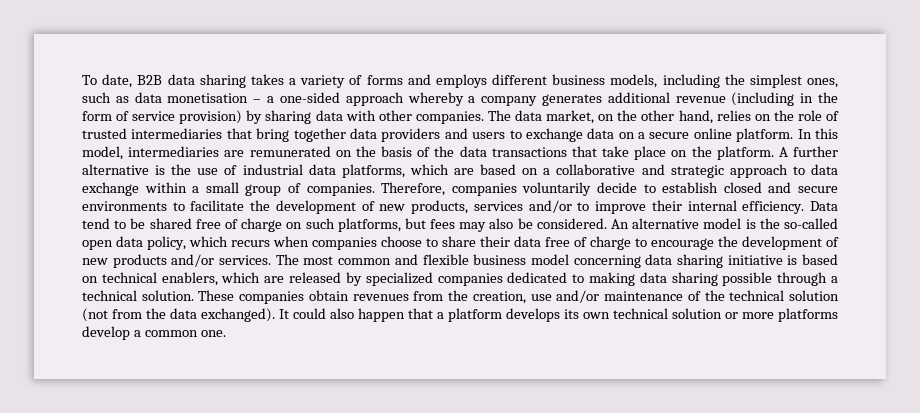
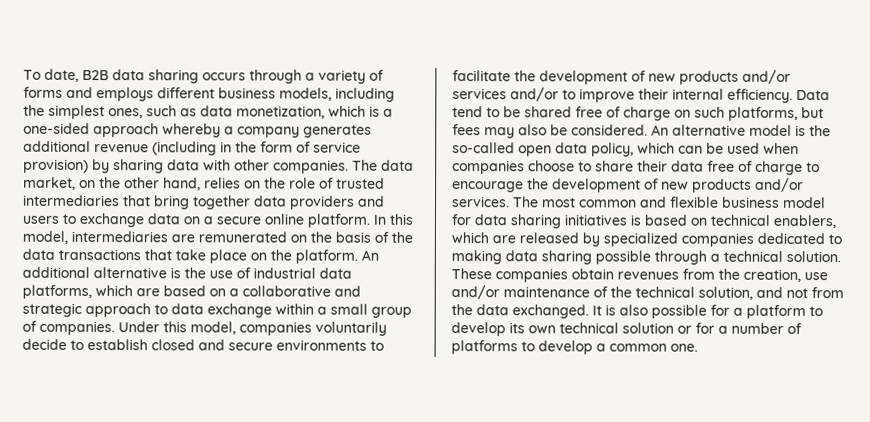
- To date, B2B data sharing takes a variety of forms and employs different business models, including the simplest ones, such as data monetisation – a one-sided approach whereby a company generates additional revenue (including in the form of service provision) by sharing data with other companies.
+ To date, B2B data sharing occurs through a variety of forms and employs different business models, including the simplest ones, such as data monetization, which is a one-sided approach whereby a company generates additional revenue (including in the form of service provision) by sharing data with other companies.
- A further alternative is the use of industrial data platforms, which are based on a collaborative and strategic approach to data exchange within a small group of companies.
+ An additional alternative is the use of industrial data platforms, which are based on a collaborative and strategic approach to data exchange within a small group of companies.
- Therefore, companies voluntarily decide to establish closed and secure environments to facilitate the development of new products, services and/or to improve their internal efficiency.
+ Under this model, companies voluntarily decide to establish closed and secure environments to facilitate the development of new products and/or services and/or to improve their internal efficiency.
- An alternative model is the so-called open data policy, which recurs when companies choose to share their data free of charge to encourage the development of new products and/or services.
+ An alternative model is the so-called open data policy, which can be used when companies choose to share their data free of charge to encourage the development of new products and/or services.
- The most common and flexible business model concerning data sharing initiative is based on technical enablers, which are released by specialized companies dedicated to making data sharing possible through a technical solution.
+ The most common and flexible business model for data sharing initiatives is based on technical enablers, which are released by specialized companies dedicated to making data sharing possible through a technical solution.
- These companies obtain revenues from the creation, use and/or maintenance of the technical solution (not from the data exchanged). It could also happen that a platform develops its own technical solution or more platforms develop a common one.
+ These companies obtain revenues from the creation, use and/or maintenance of the technical solution, and not from the data exchanged. It is also possible for a platform to develop its own technical solution or for a number of platforms to develop a common one.

